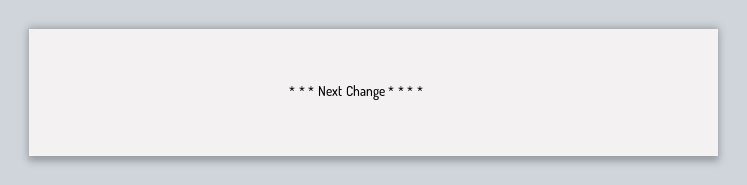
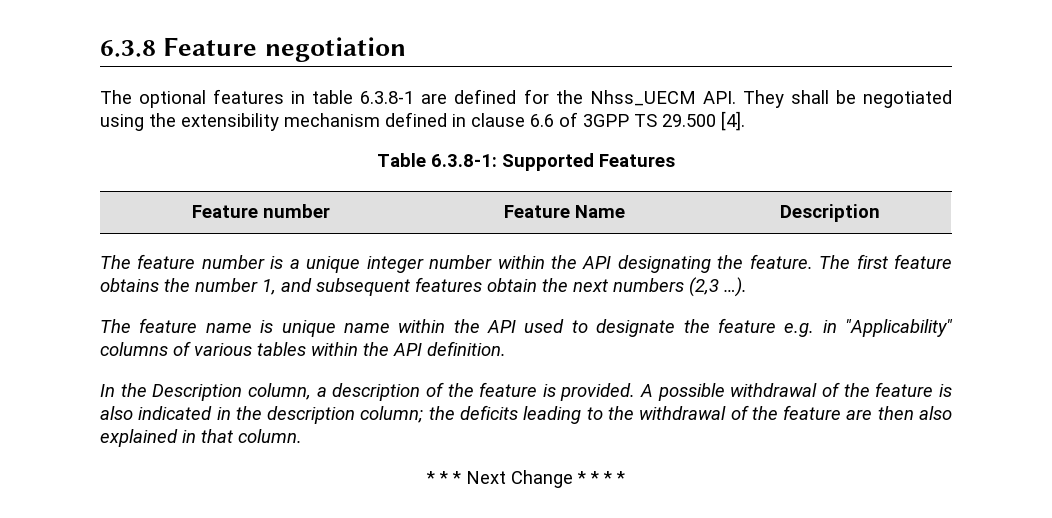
+ 6.3.8 Feature negotiation
+ The optional features in table 6.3.8-1 are defined for the Nhss_UECM API. They shall be negotiated using the extensibility mechanism defined in clause 6.6 of 3GPP TS 29.500 [4].
+ Table 6.3.8-1: Supported Features
+ Feature number | Feature Name | Description
+ The feature number is a unique integer number within the API designating the feature. The first feature obtains the number 1, and subsequent features obtain the next numbers (2,3 …).
+ The feature name is unique name within the API used to designate the feature e.g. in "Applicability" columns of various tables within the API definition.
+ In the Description column, a description of the feature is provided. A possible withdrawal of the feature is also indicated in the description column; the deficits leading to the withdrawal of the feature are then also explained in that column.

